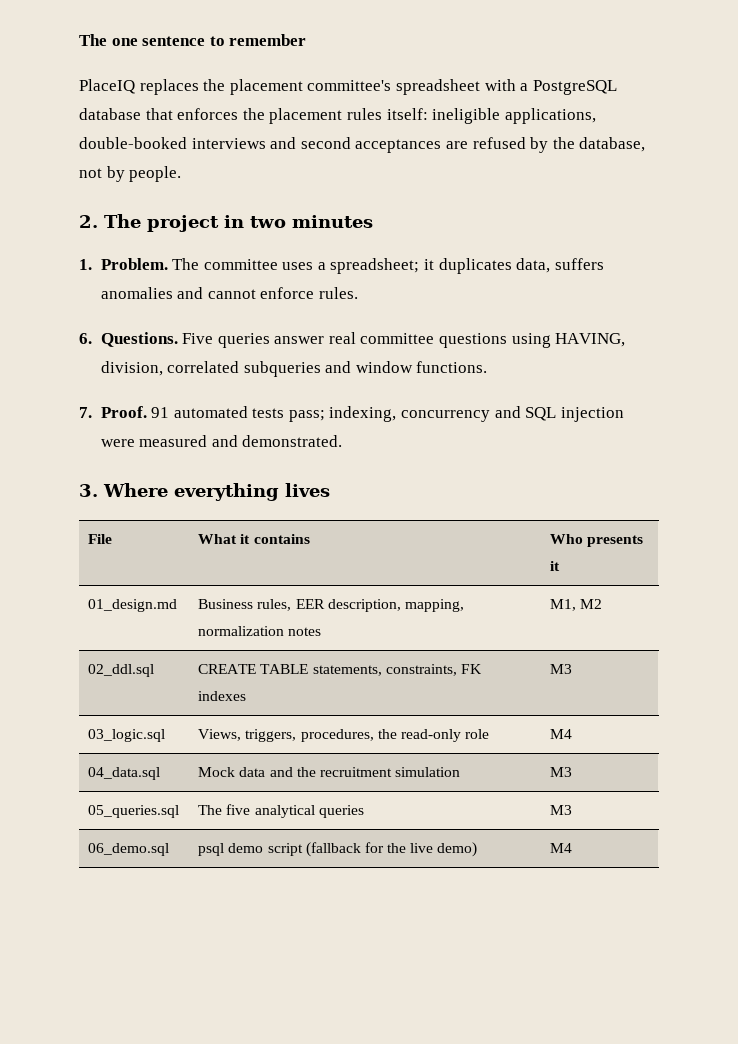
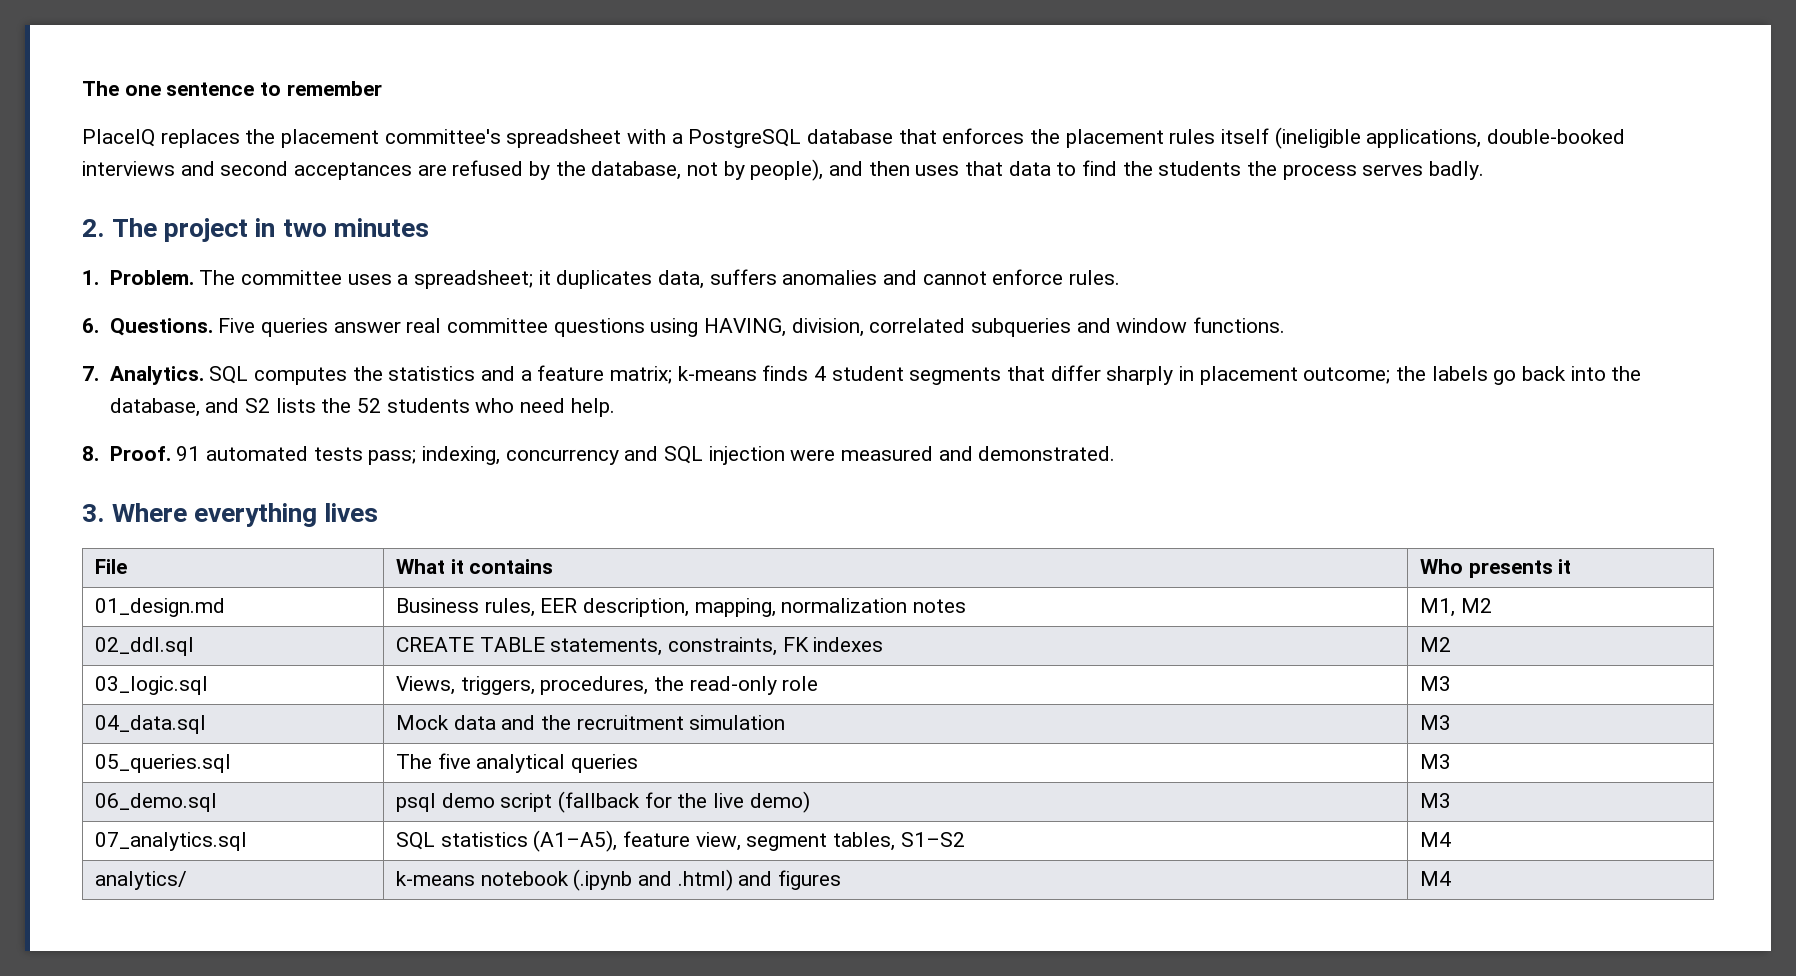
- PlaceIQ replaces the placement committee's spreadsheet with a PostgreSQL database that enforces the placement rules itself: ineligible applications, double-booked interviews and second acceptances are refused by the database, not by people.
+ PlaceIQ replaces the placement committee's spreadsheet with a PostgreSQL database that enforces the placement rules itself (ineligible applications, double-booked interviews and second acceptances are refused by the database, not by people), and then uses that data to find the students the process serves badly.
- 7. Proof.
+ 7. Analytics. SQL computes the statistics and a feature matrix; k-means finds 4 student segments that differ sharply in placement outcome; the labels go back into the database, and S2 lists the 52 students who need help.
+ 8. Proof.
- 02_ddl.sql | CREATE TABLE statements, constraints, FK indexes | M3
+ 02_ddl.sql | CREATE TABLE statements, constraints, FK indexes | M2
- 03_logic.sql | Views, triggers, procedures, the read-only role | M4
+ 03_logic.sql | Views, triggers, procedures, the read-only role | M3
- 06_demo.sql | psql demo script (fallback for the live demo) | M4
+ 06_demo.sql | psql demo script (fallback for the live demo) | M3
+ 07_analytics.sql | SQL statistics (A1–A5), feature view, segment tables, S1–S2 | M4
+ analytics/ | k-means notebook (.ipynb and .html) and figures | M4

